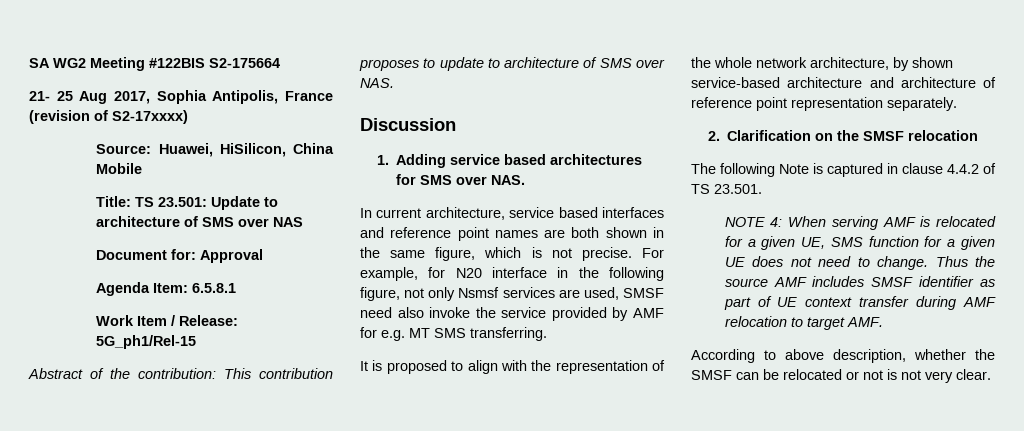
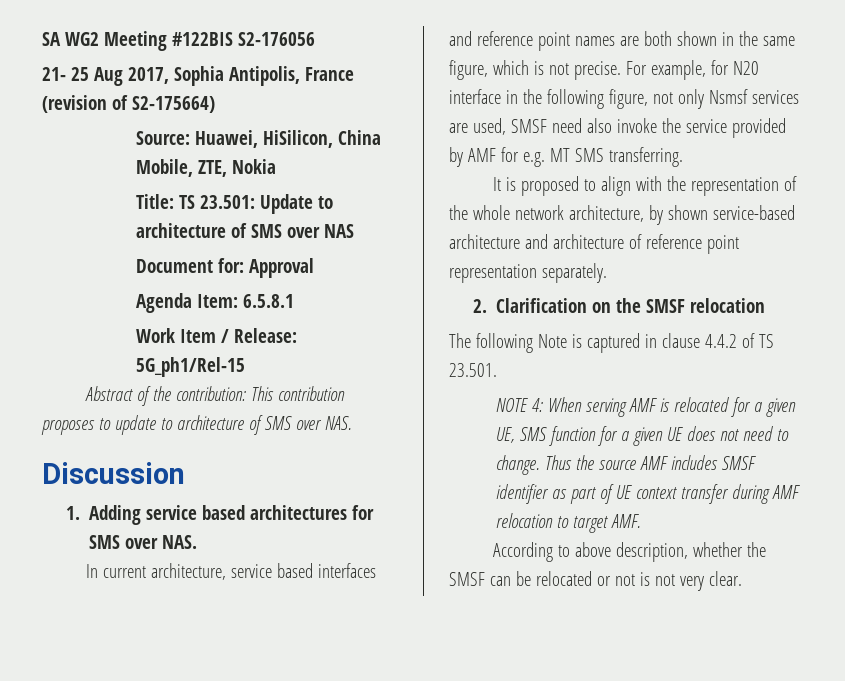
- SA WG2 Meeting #122BIS S2-175664
+ SA WG2 Meeting #122BIS S2-176056
- 21- 25 Aug 2017, Sophia Antipolis, France (revision of S2-17xxxx)
+ 21- 25 Aug 2017, Sophia Antipolis, France (revision of S2-175664)
- Source: Huawei, HiSilicon, China Mobile
+ Source: Huawei, HiSilicon, China Mobile, ZTE, Nokia

